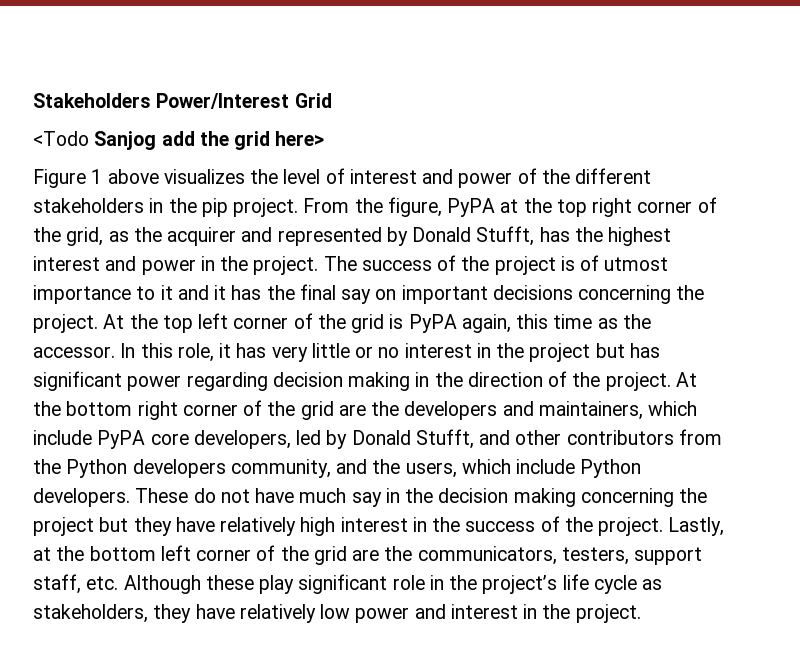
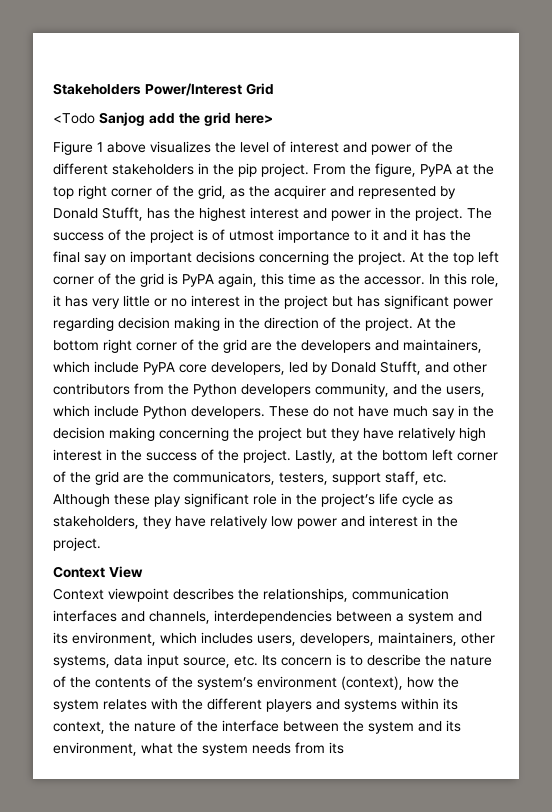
+ Context View
+ Context viewpoint describes the relationships, communication interfaces and channels, interdependencies between a system and its environment, which includes users, developers, maintainers, other systems, data input source, etc. Its concern is to describe the nature of the contents of the system’s environment (context), how the system relates with the different players and systems within its context, the nature of the interface between the system and its environment, what the system needs from its

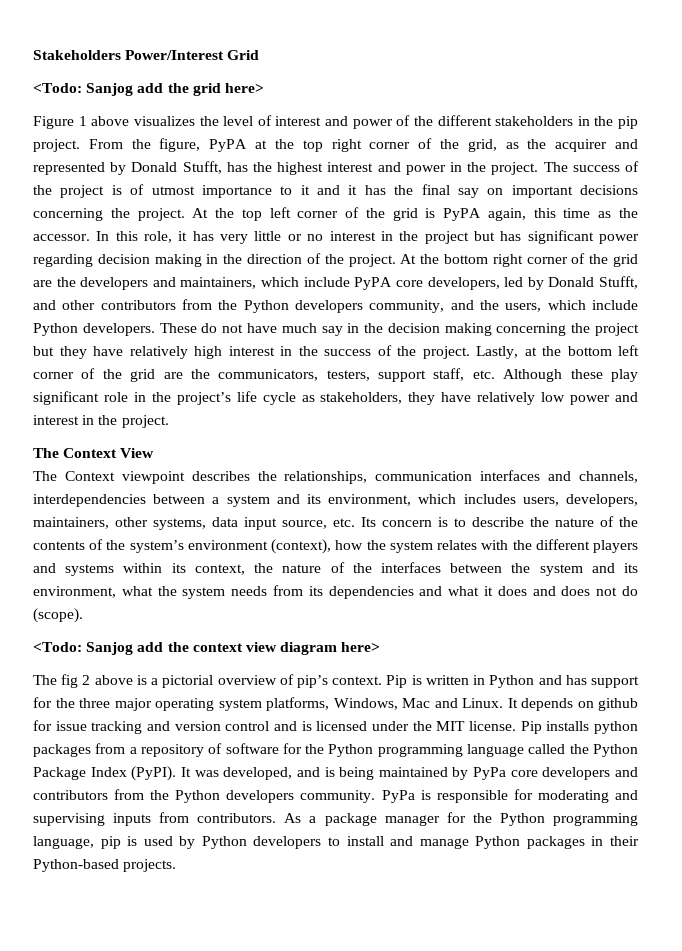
- <Todo Sanjog add the grid here>
+ <Todo: Sanjog add the grid here>
- Context View
+ The Context View
- Context viewpoint describes the relationships, communication interfaces and channels, interdependencies between a system and its environment, which includes users, developers, maintainers, other systems, data input source, etc. Its concern is to describe the nature of the contents of the system’s environment (context), how the system relates with the different players and systems within its context, the nature of the interface between the system and its environment, what the system needs from its
+ The Context viewpoint describes the relationships, communication interfaces and channels, interdependencies between a system and its environment, which includes users, developers, maintainers, other systems, data input source, etc. Its concern is to describe the nature of the contents of the system’s environment (context), how the system relates with the different players and systems within its context, the nature of the interfaces between the system and its environment, what the system needs from its dependencies and what it does and does not do (scope).
+ <Todo: Sanjog add the context view diagram here>
+ The fig 2 above is a pictorial overview of pip’s context. Pip is written in Python and has support for the three major operating system platforms, Windows, Mac and Linux. It depends on github for issue tracking and version control and is licensed under the MIT license. Pip installs python packages from a repository of software for the Python programming language called the Python Package Index (PyPI). It was developed, and is being maintained by PyPa core developers and contributors from the Python developers community. PyPa is responsible for moderating and supervising inputs from contributors. As a package manager for the Python programming language, pip is used by Python developers to install and manage Python packages in their Python-based projects.

